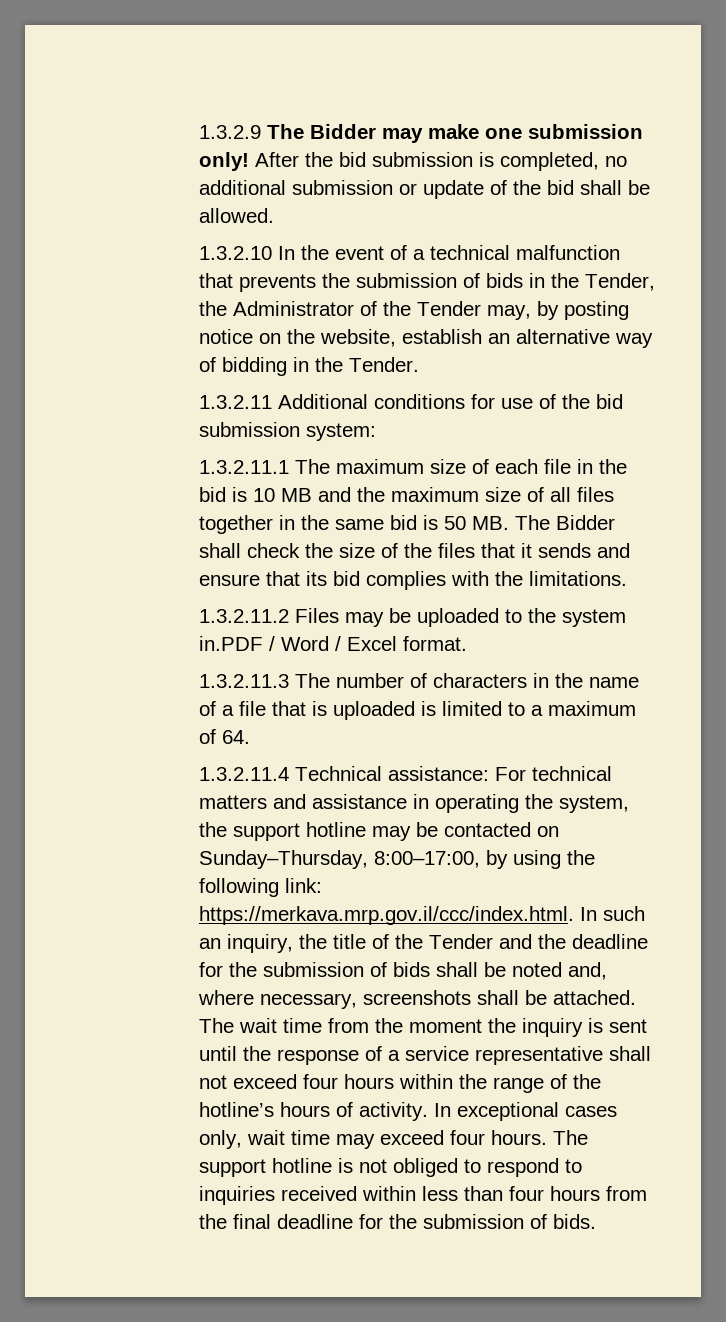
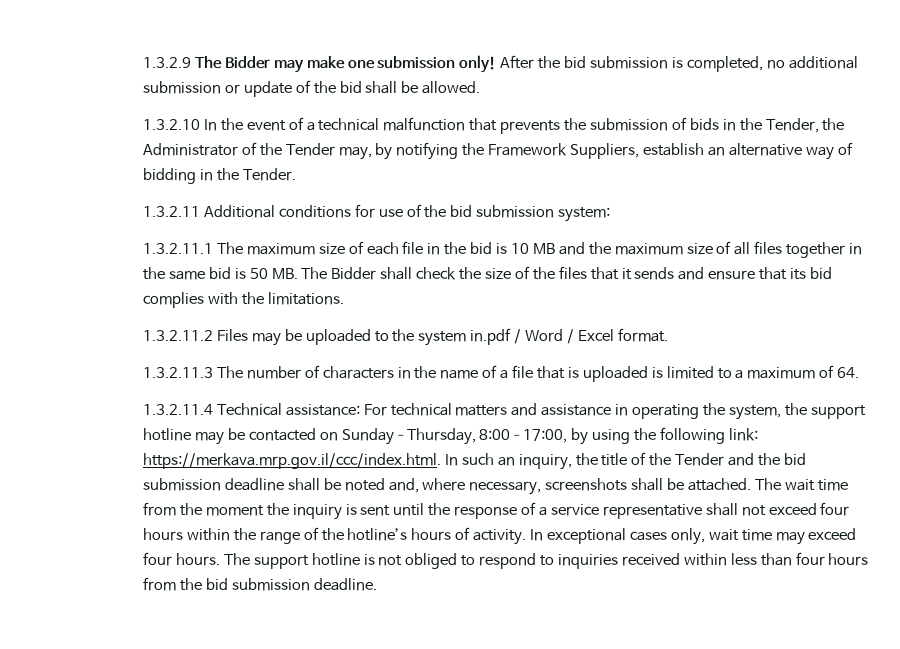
- 1.3.2.10 In the event of a technical malfunction that prevents the submission of bids in the Tender, the Administrator of the Tender may, by posting notice on the website, establish an alternative way of bidding in the Tender.
+ 1.3.2.10 In the event of a technical malfunction that prevents the submission of bids in the Tender, the Administrator of the Tender may, by notifying the Framework Suppliers, establish an alternative way of bidding in the Tender.
- 1.3.2.11.2 Files may be uploaded to the system in.PDF / Word / Excel format.
+ 1.3.2.11.2 Files may be uploaded to the system in.pdf / Word / Excel format.
- 1.3.2.11.4 Technical assistance: For technical matters and assistance in operating the system, the support hotline may be contacted on Sunday–Thursday, 8:00–17:00, by using the following link: https://merkava.mrp.gov.il/ccc/index.html. In such an inquiry, the title of the Tender and the deadline for the submission of bids shall be noted and, where necessary, screenshots shall be attached.
+ 1.3.2.11.4 Technical assistance: For technical matters and assistance in operating the system, the support hotline may be contacted on Sunday–Thursday, 8:00–17:00, by using the following link: https://merkava.mrp.gov.il/ccc/index.html. In such an inquiry, the title of the Tender and the bid submission deadline shall be noted and, where necessary, screenshots shall be attached.
- The support hotline is not obliged to respond to inquiries received within less than four hours from the final deadline for the submission of bids.
+ The support hotline is not obliged to respond to inquiries received within less than four hours from the bid submission deadline.

